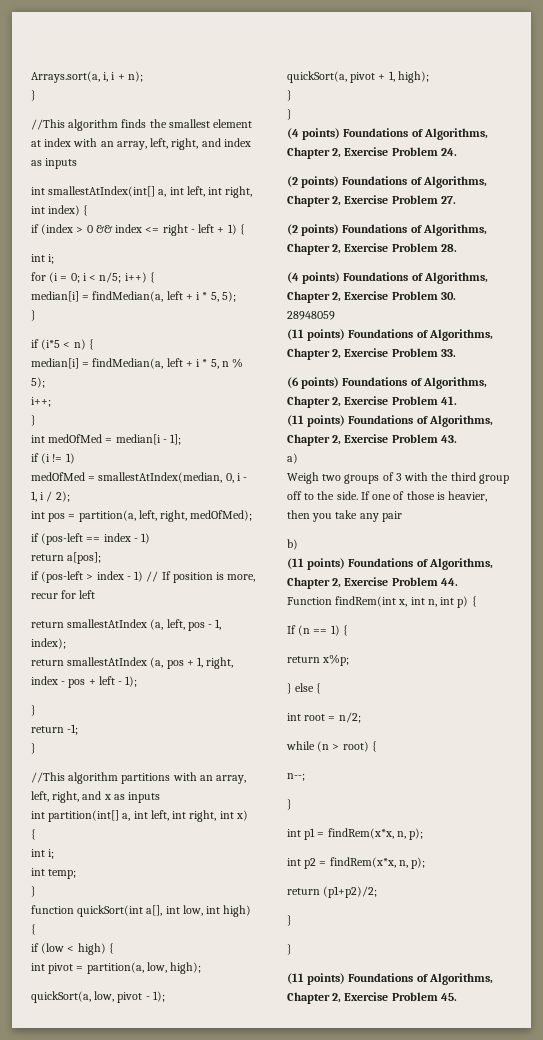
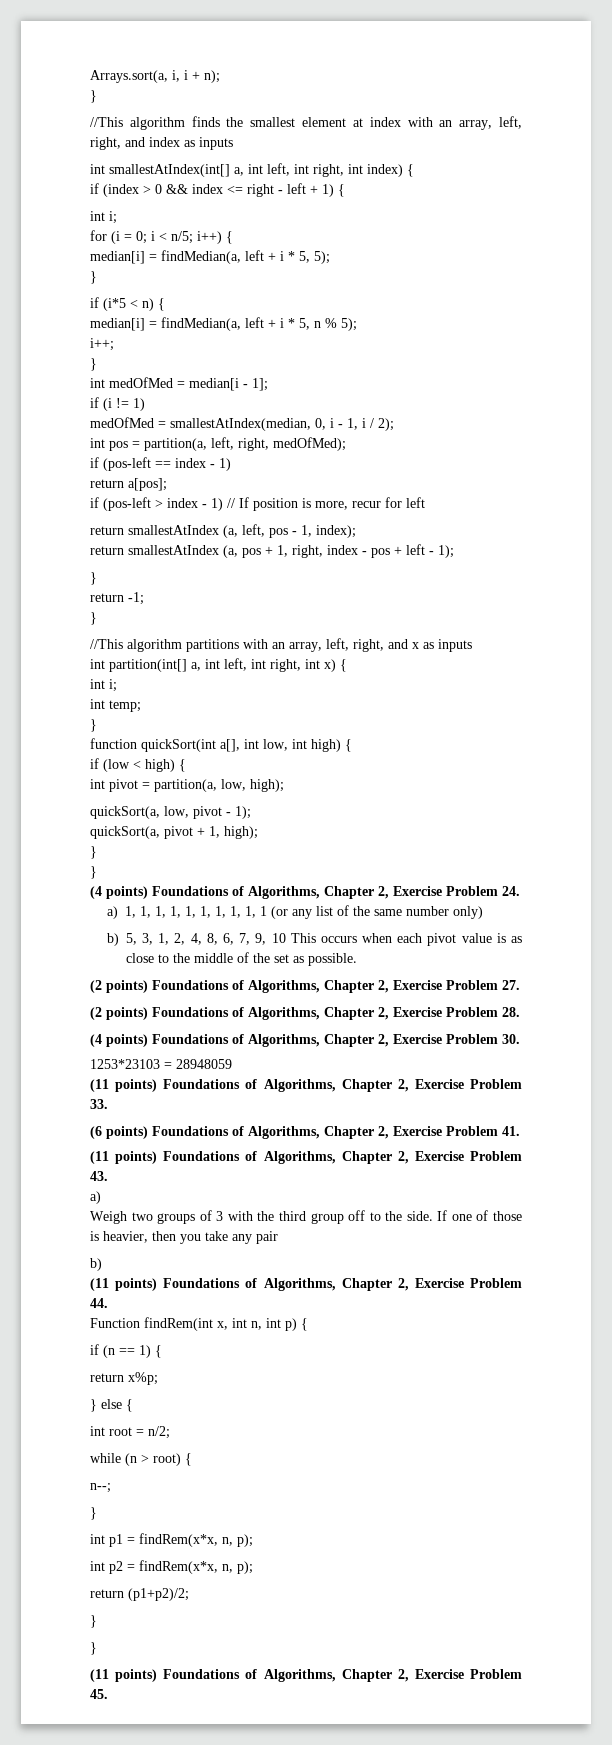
+ a) 1, 1, 1, 1, 1, 1, 1, 1, 1, 1 (or any list of the same number only)
+ b) 5, 3, 1, 2, 4, 8, 6, 7, 9, 10 This occurs when each pivot value is as close to the middle of the set as possible.
- 28948059
+ 1253*23103 = 28948059
- If (n == 1) {
+ if (n == 1) {

